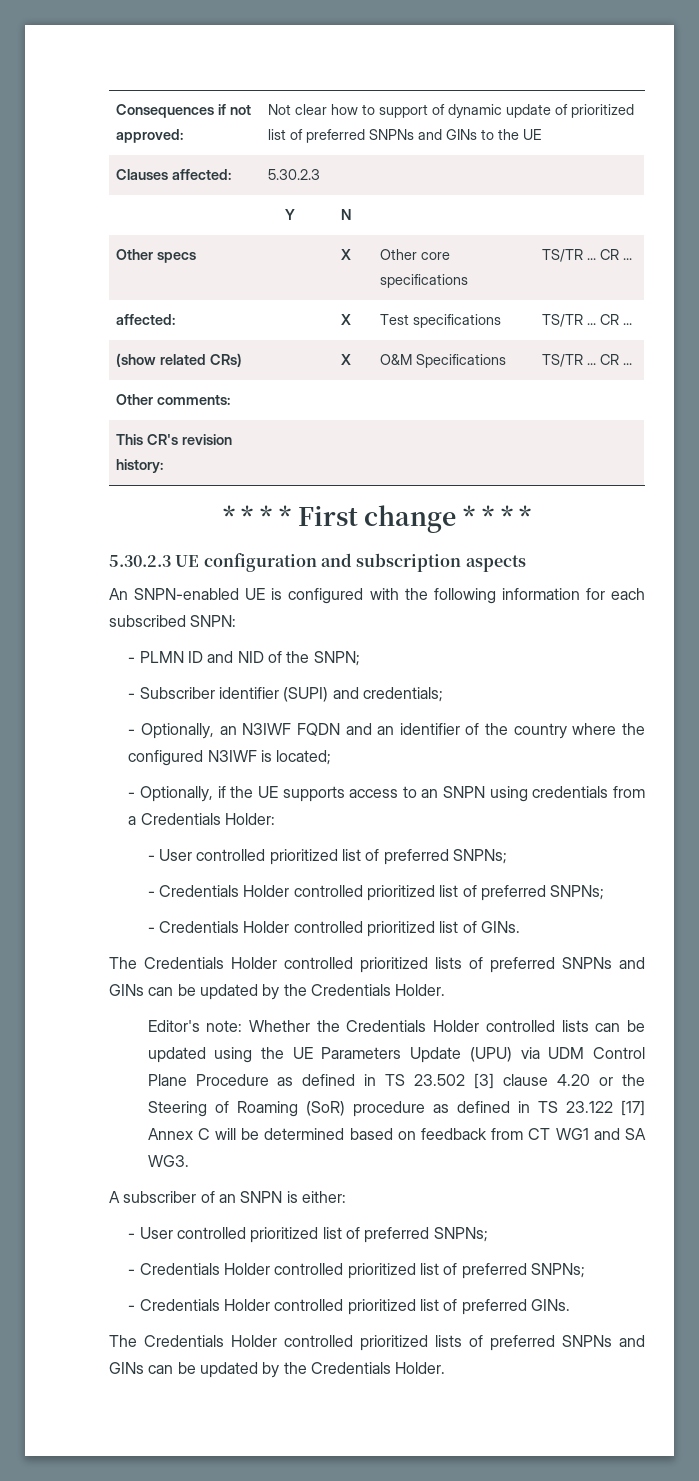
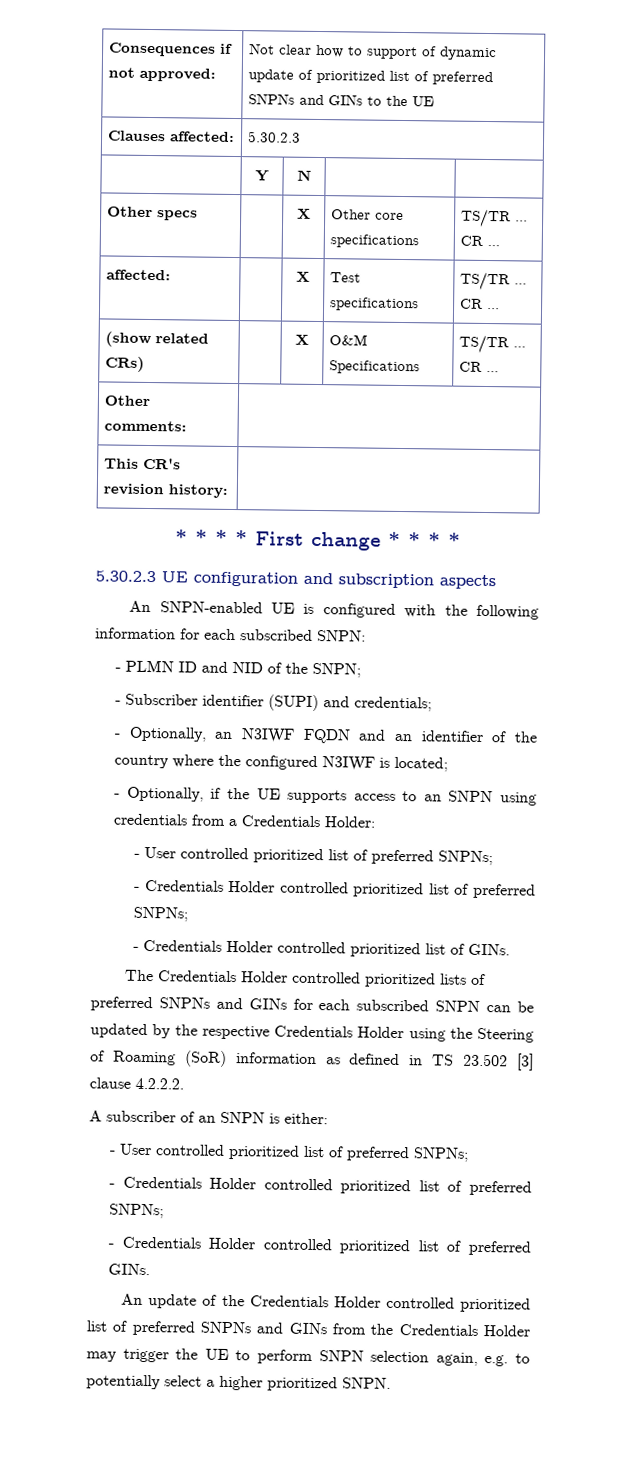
  - Credentials Holder controlled prioritized list of GINs.
- The Credentials Holder controlled prioritized lists of preferred SNPNs and GINs can be updated by the Credentials Holder.
- Editor's note: Whether the Credentials Holder controlled lists can be updated using the UE Parameters Update (UPU) via UDM Control Plane Procedure as defined in TS 23.502 [3] clause 4.20 or the Steering of Roaming (SoR) procedure as defined in TS 23.122 [17] Annex C will be determined based on feedback from CT WG1 and SA WG3.
+ The Credentials Holder controlled prioritized lists of preferred SNPNs and GINs for each subscribed SNPN can be updated by the respective Credentials Holder using the Steering of Roaming (SoR) information as defined in TS 23.502 [3] clause 4.2.2.2.
  - Credentials Holder controlled prioritized list of preferred GINs.
- The Credentials Holder controlled prioritized lists of preferred SNPNs and GINs can be updated by the Credentials Holder.
+ An update of the Credentials Holder controlled prioritized list of preferred SNPNs and GINs from the Credentials Holder may trigger the UE to perform SNPN selection again, e.g. to potentially select a higher prioritized SNPN.

